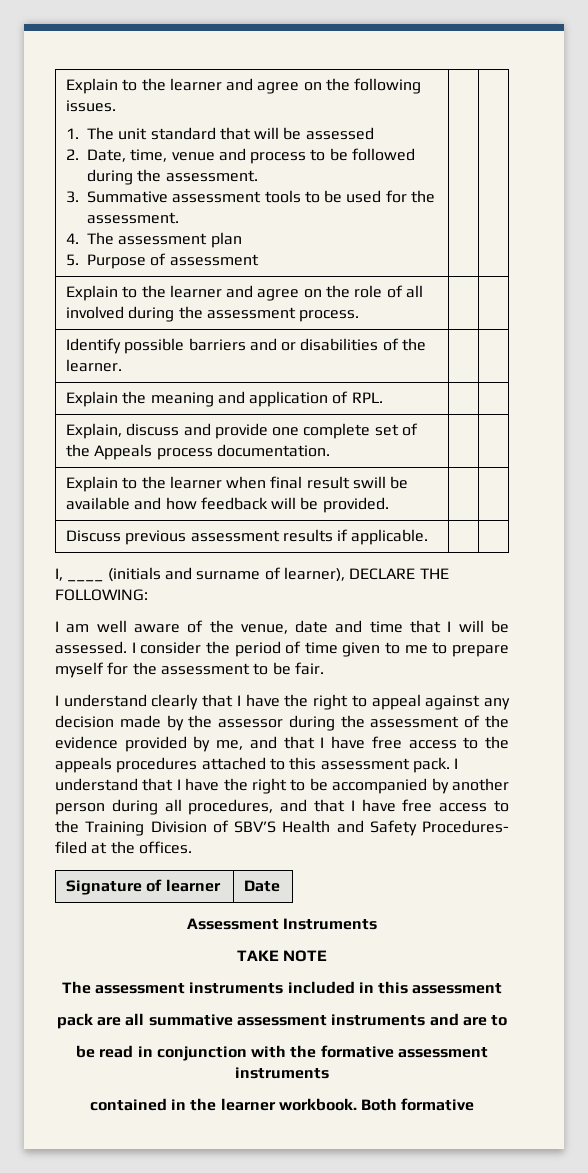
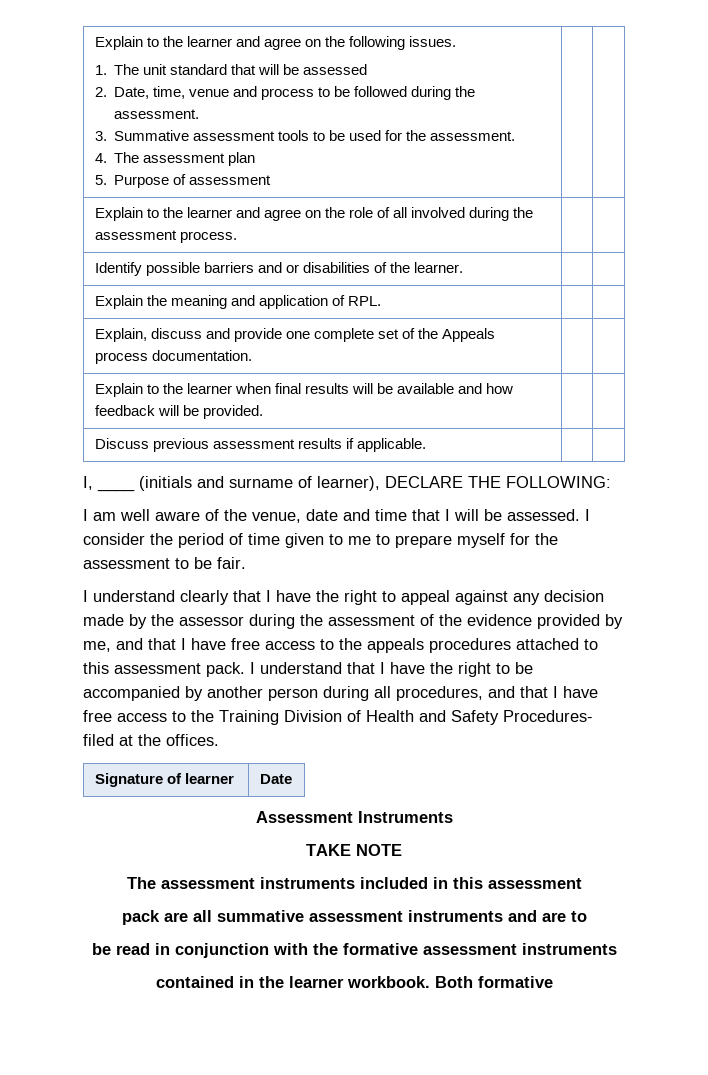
- Explain to the learner when final result swill be available and how feedback will be provided. | |
+ Explain to the learner when final results will be available and how feedback will be provided. | |
- I understand that I have the right to be accompanied by another person during all procedures, and that I have free access to the Training Division of SBV’S Health and Safety Procedures- filed at the offices.
+ I understand that I have the right to be accompanied by another person during all procedures, and that I have free access to the Training Division of Health and Safety Procedures- filed at the offices.

